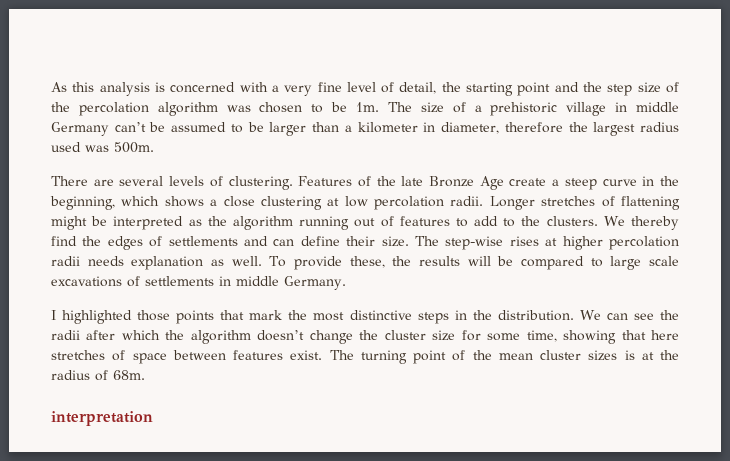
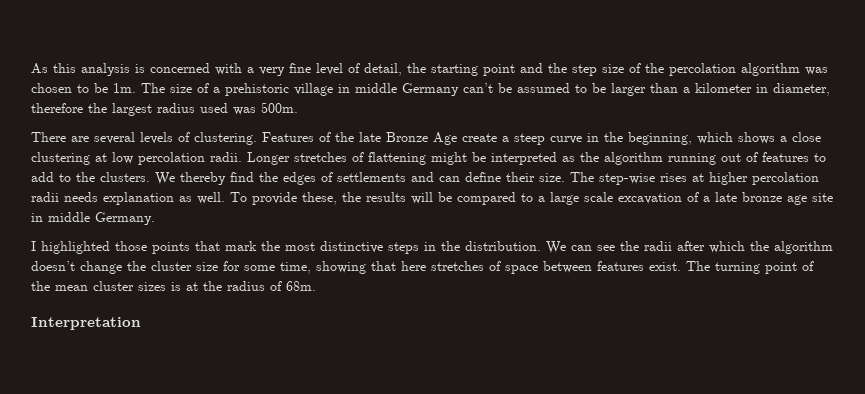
- To provide these, the results will be compared to large scale excavations of settlements in middle Germany.
+ To provide these, the results will be compared to a large scale excavation of a late bronze age site in middle Germany.
- interpretation
+ Interpretation

